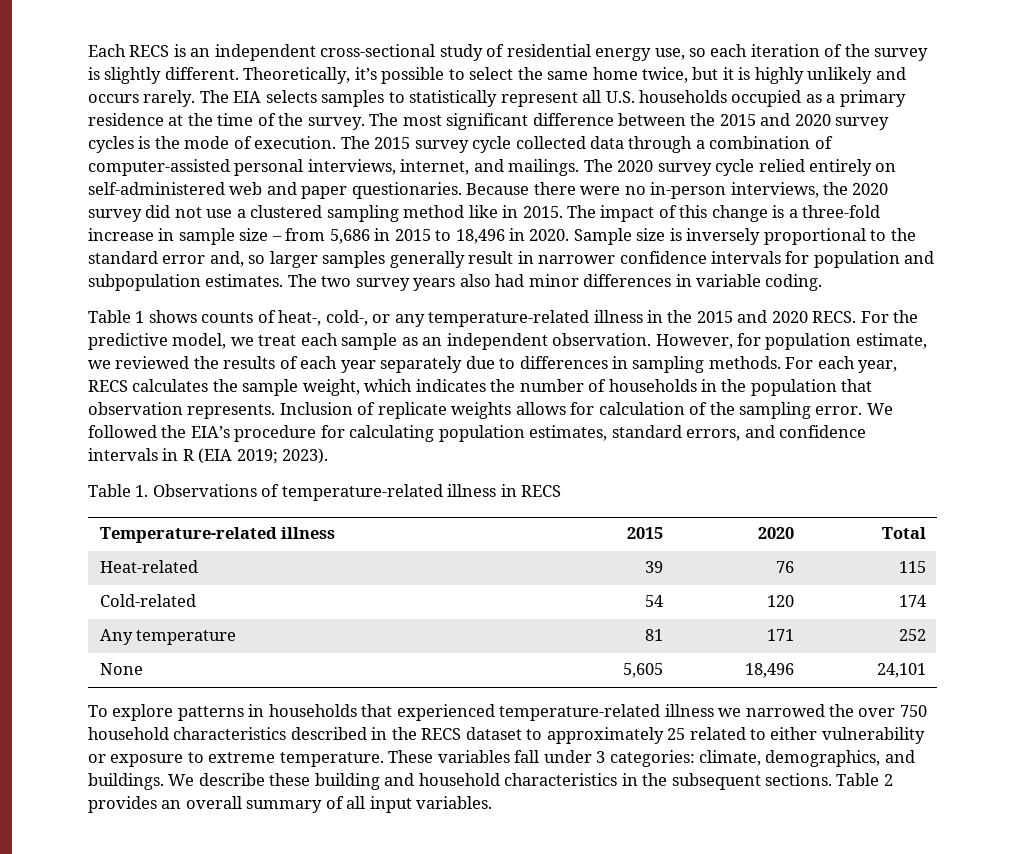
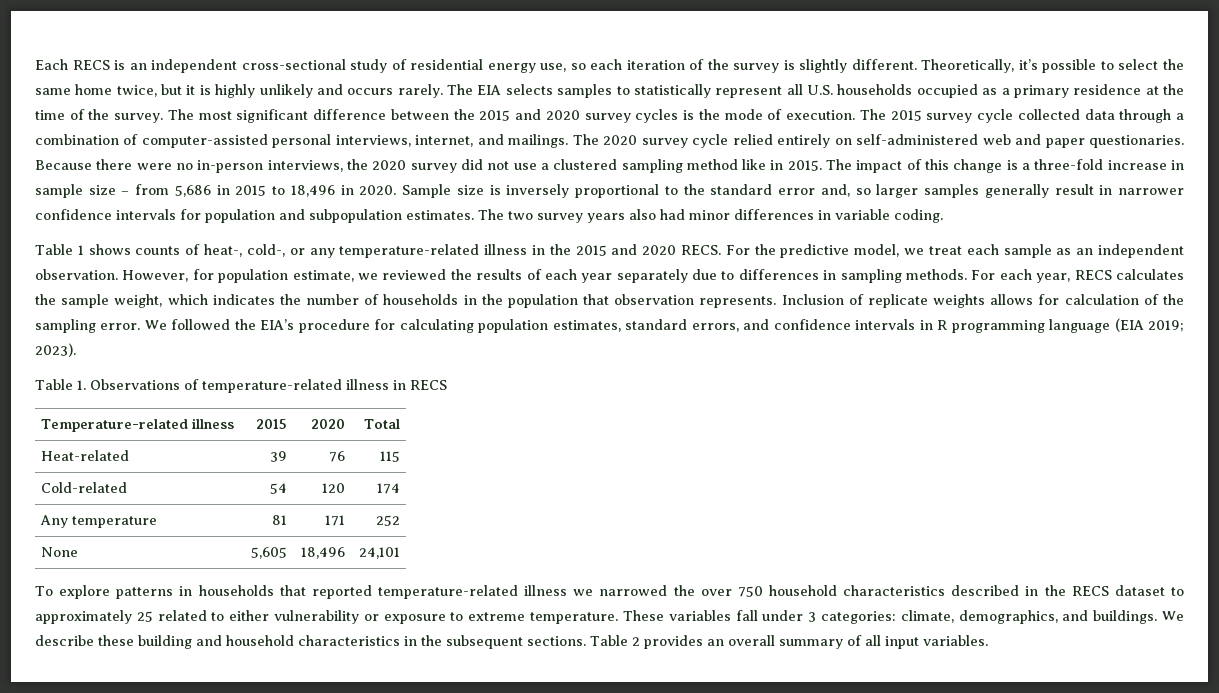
- We followed the EIA’s procedure for calculating population estimates, standard errors, and confidence intervals in R (EIA 2019; 2023).
+ We followed the EIA’s procedure for calculating population estimates, standard errors, and confidence intervals in R programming language (EIA 2019; 2023).
- To explore patterns in households that experienced temperature-related illness we narrowed the over 750 household characteristics described in the RECS dataset to approximately 25 related to either vulnerability or exposure to extreme temperature.
+ To explore patterns in households that reported temperature-related illness we narrowed the over 750 household characteristics described in the RECS dataset to approximately 25 related to either vulnerability or exposure to extreme temperature.

